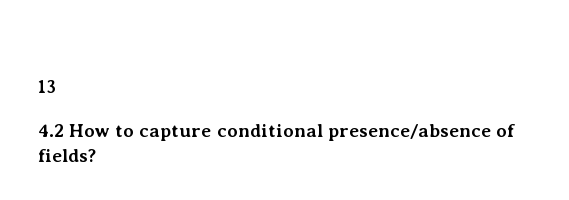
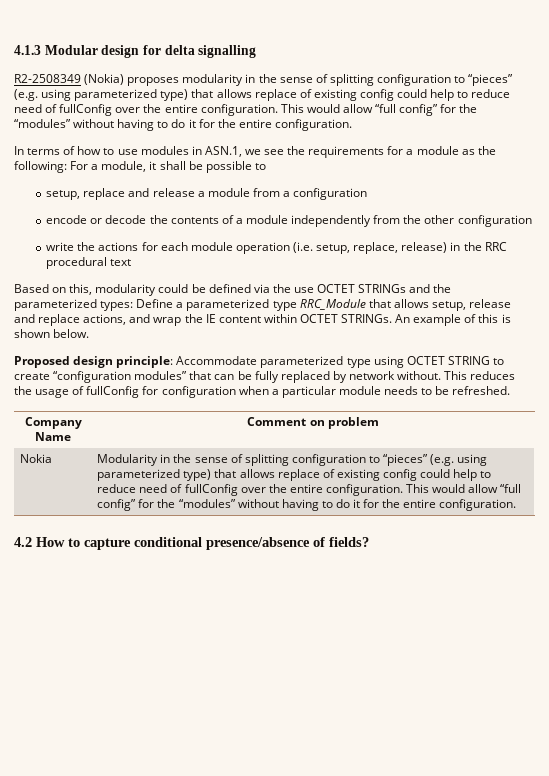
- 13
+ 4.1.3 Modular design for delta signalling
+ R2-2508349 (Nokia) proposes modularity in the sense of splitting configuration to “pieces” (e.g. using parameterized type) that allows replace of existing config could help to reduce need of fullConfig over the entire configuration. This would allow “full config” for the “modules” without having to do it for the entire configuration.
+ In terms of how to use modules in ASN.1, we see the requirements for a module as the following: For a module, it shall be possible to
+ setup, replace and release a module from a configuration
+ encode or decode the contents of a module independently from the other configuration
+ write the actions for each module operation (i.e. setup, replace, release) in the RRC procedural text
+ Based on this, modularity could be defined via the use OCTET STRINGs and the parameterized types: Define a parameterized type RRC_Module that allows setup, release and replace actions, and wrap the IE content within OCTET STRINGs. An example of this is shown below.
+ Proposed design principle: Accommodate parameterized type using OCTET STRING to create “configuration modules” that can be fully replaced by network without. This reduces the usage of fullConfig for configuration when a particular module needs to be refreshed.
+ Company Name | Comment on problem
+ Nokia | Modularity in the sense of splitting configuration to “pieces” (e.g. using parameterized type) that allows replace of existing config could help to reduce need of fullConfig over the entire configuration. This would allow “full config” for the “modules” without having to do it for the entire configuration.

